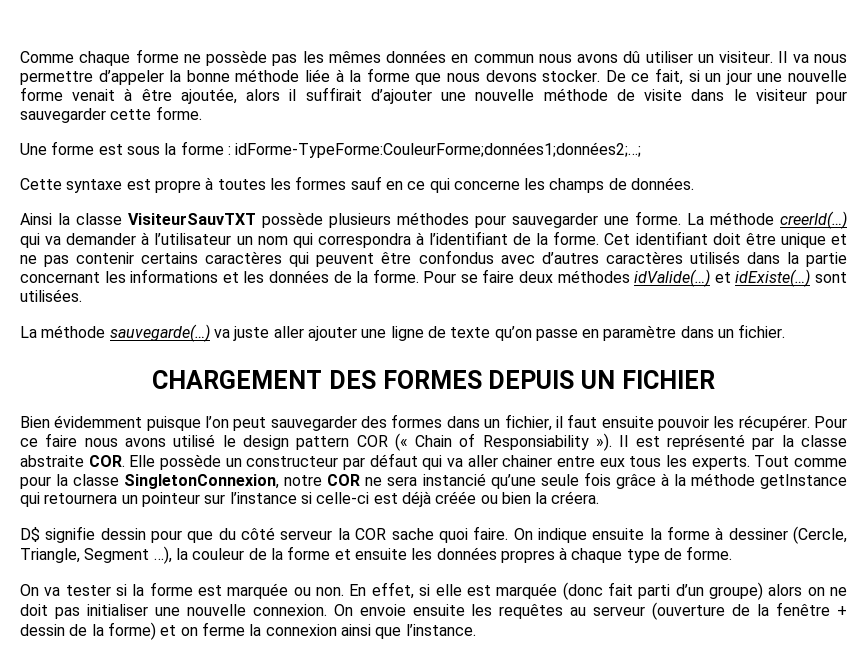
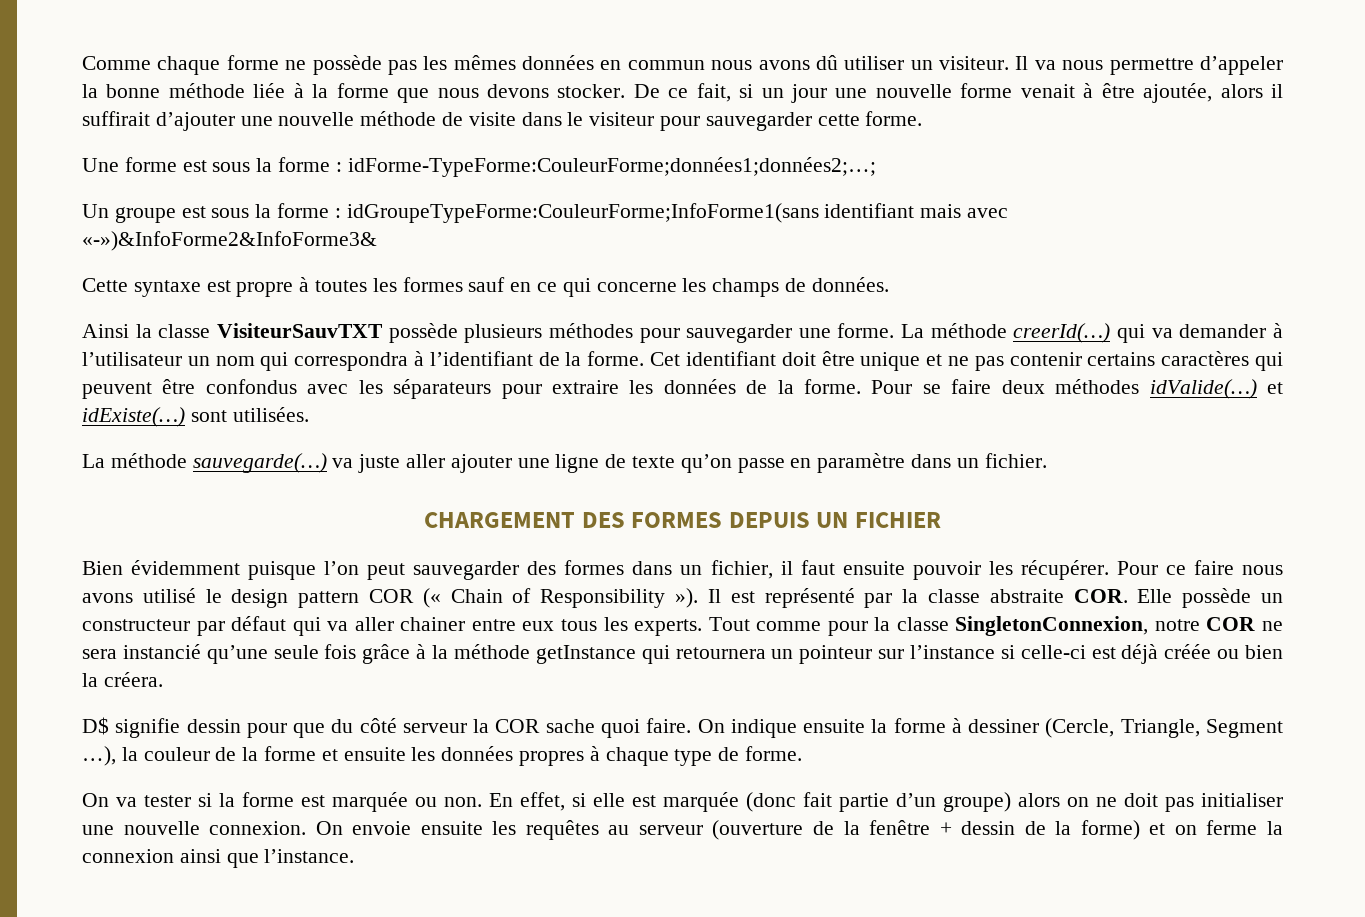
+ Un groupe est sous la forme : idGroupeTypeForme:CouleurForme;InfoForme1(sans identifiant mais avec «-»)&InfoForme2&InfoForme3&
- Cet identifiant doit être unique et ne pas contenir certains caractères qui peuvent être confondus avec d’autres caractères utilisés dans la partie concernant les informations et les données de la forme.
+ Cet identifiant doit être unique et ne pas contenir certains caractères qui peuvent être confondus avec les séparateurs pour extraire les données de la forme.
- Pour ce faire nous avons utilisé le design pattern COR (« Chain of Responsiability »).
+ Pour ce faire nous avons utilisé le design pattern COR (« Chain of Responsibility »).
- En effet, si elle est marquée (donc fait parti d’un groupe) alors on ne doit pas initialiser une nouvelle connexion.
+ En effet, si elle est marquée (donc fait partie d’un groupe) alors on ne doit pas initialiser une nouvelle connexion.

